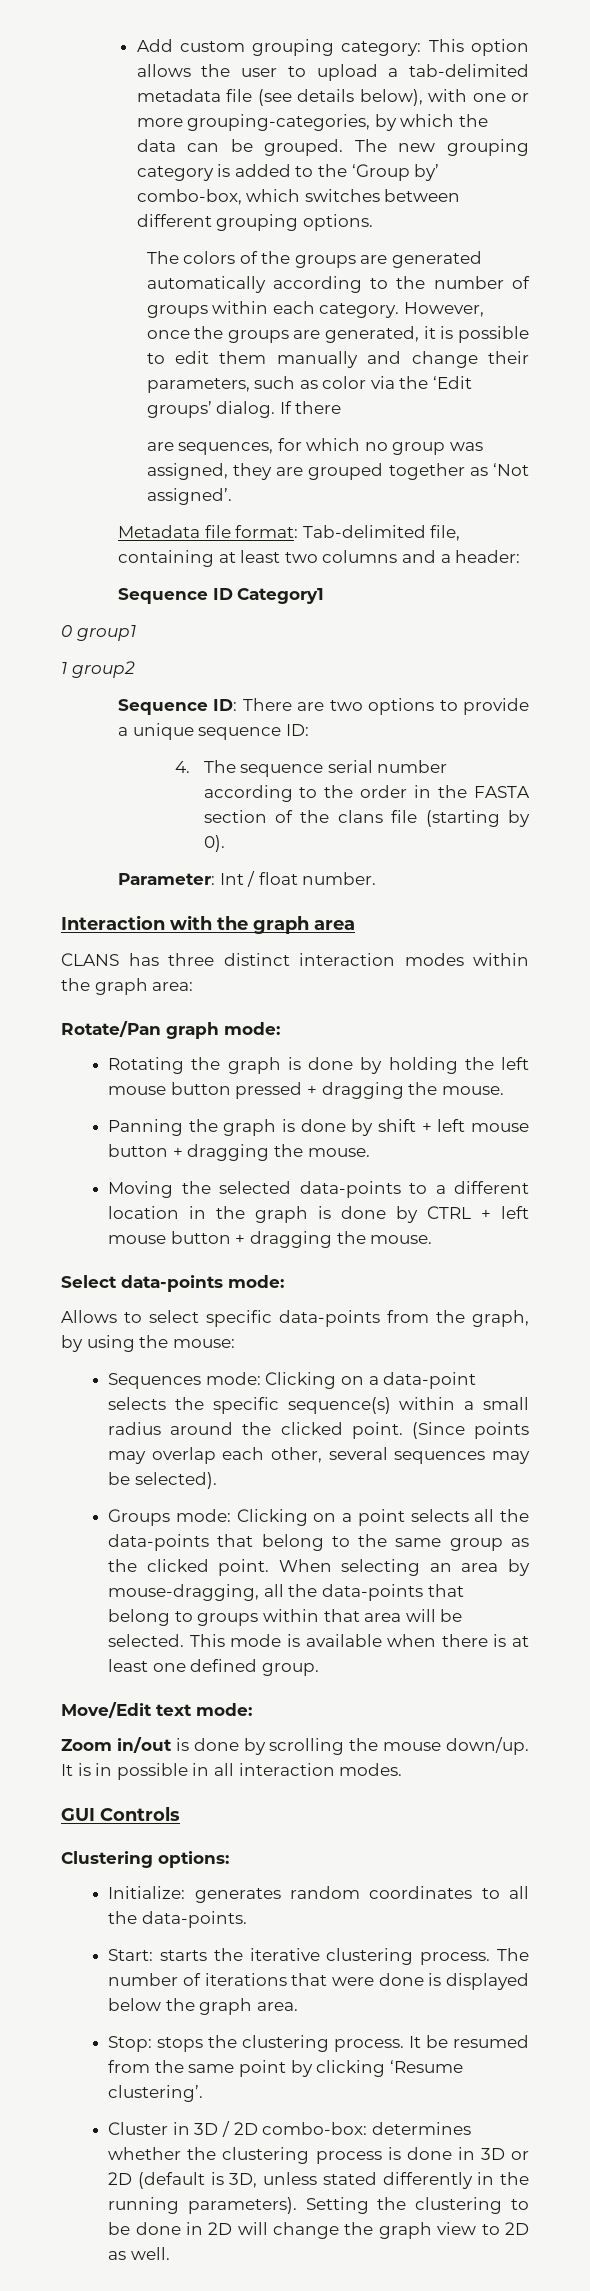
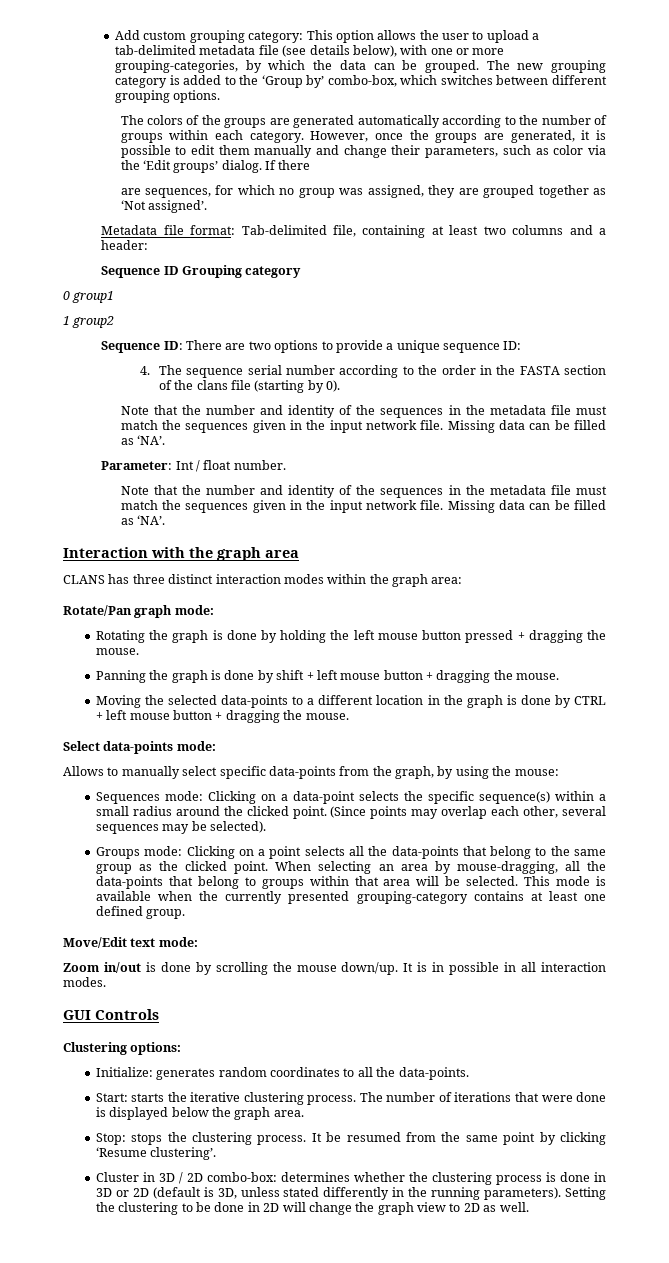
- Sequence ID Category1
+ Sequence ID Grouping category
  4. The sequence serial number according to the order in the FASTA section of the clans file (starting by 0).
+ Note that the number and identity of the sequences in the metadata file must match the sequences given in the input network file. Missing data can be filled as ‘NA’.
  Parameter: Int / float number.
+ Note that the number and identity of the sequences in the metadata file must match the sequences given in the input network file. Missing data can be filled as ‘NA’.
- Allows to select specific data-points from the graph, by using the mouse:
+ Allows to manually select specific data-points from the graph, by using the mouse:
- This mode is available when there is at least one defined group.
+ This mode is available when the currently presented grouping-category contains at least one defined group.

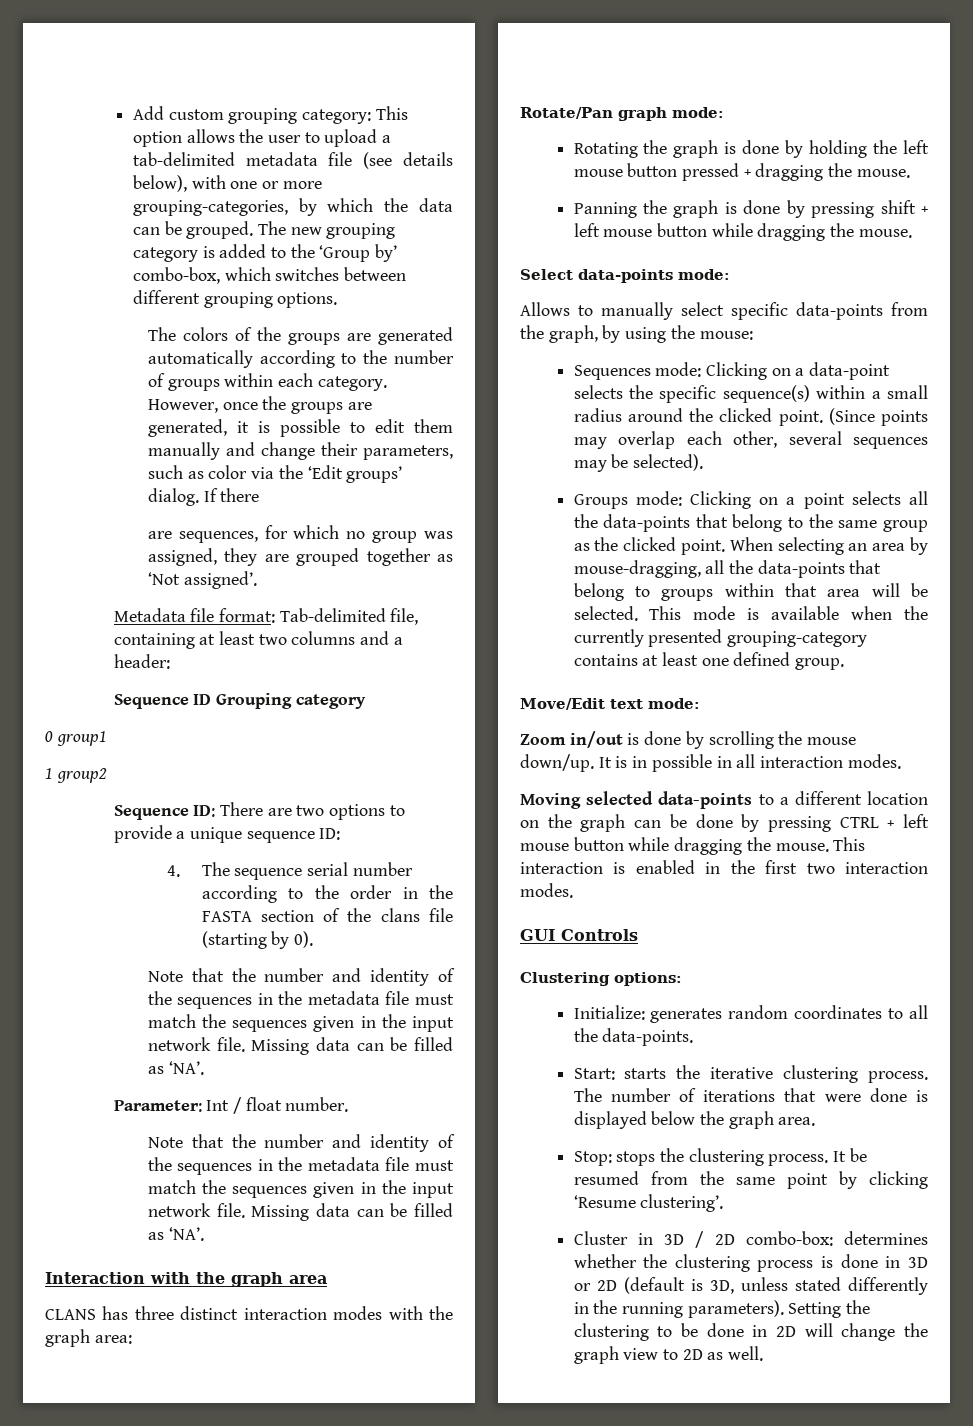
- CLANS has three distinct interaction modes within the graph area:
+ CLANS has three distinct interaction modes with the graph area:
- Panning the graph is done by shift + left mouse button + dragging the mouse.
- Moving the selected data-points to a different location in the graph is done by CTRL + left mouse button + dragging the mouse.
+ Panning the graph is done by pressing shift + left mouse button while dragging the mouse.
+ Moving selected data-points to a different location on the graph can be done by pressing CTRL + left mouse button while dragging the mouse. This interaction is enabled in the first two interaction modes.

